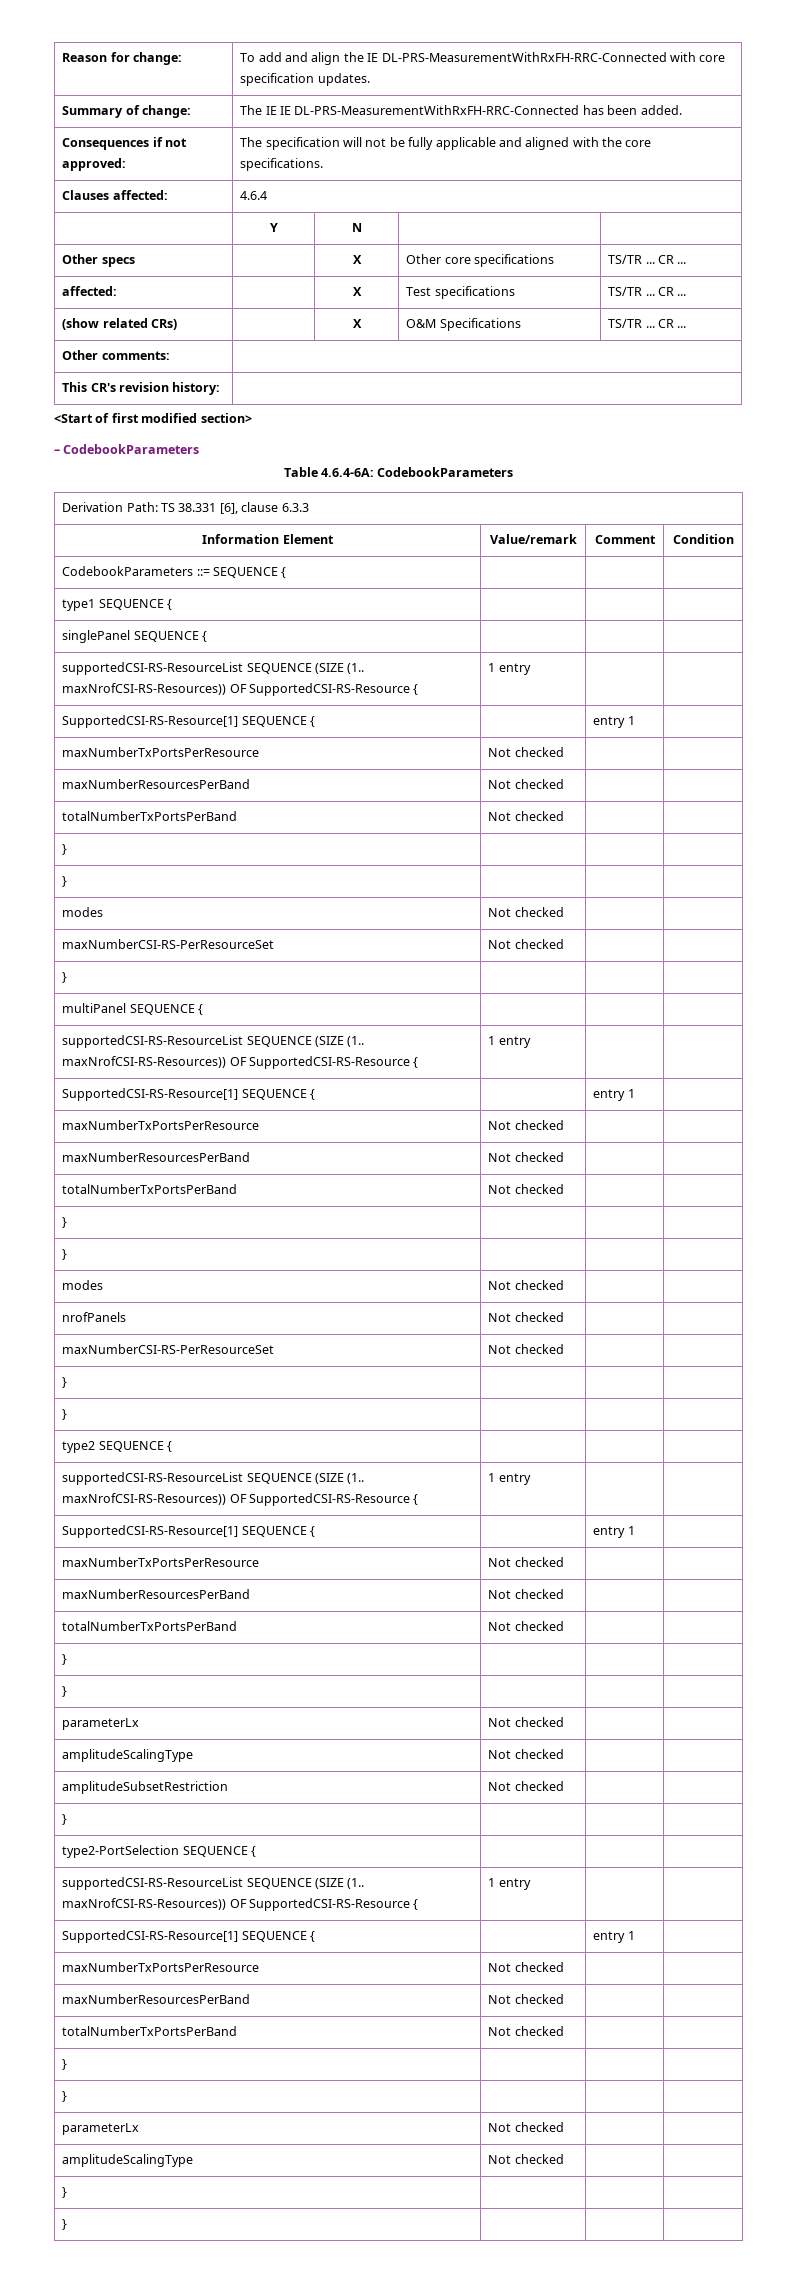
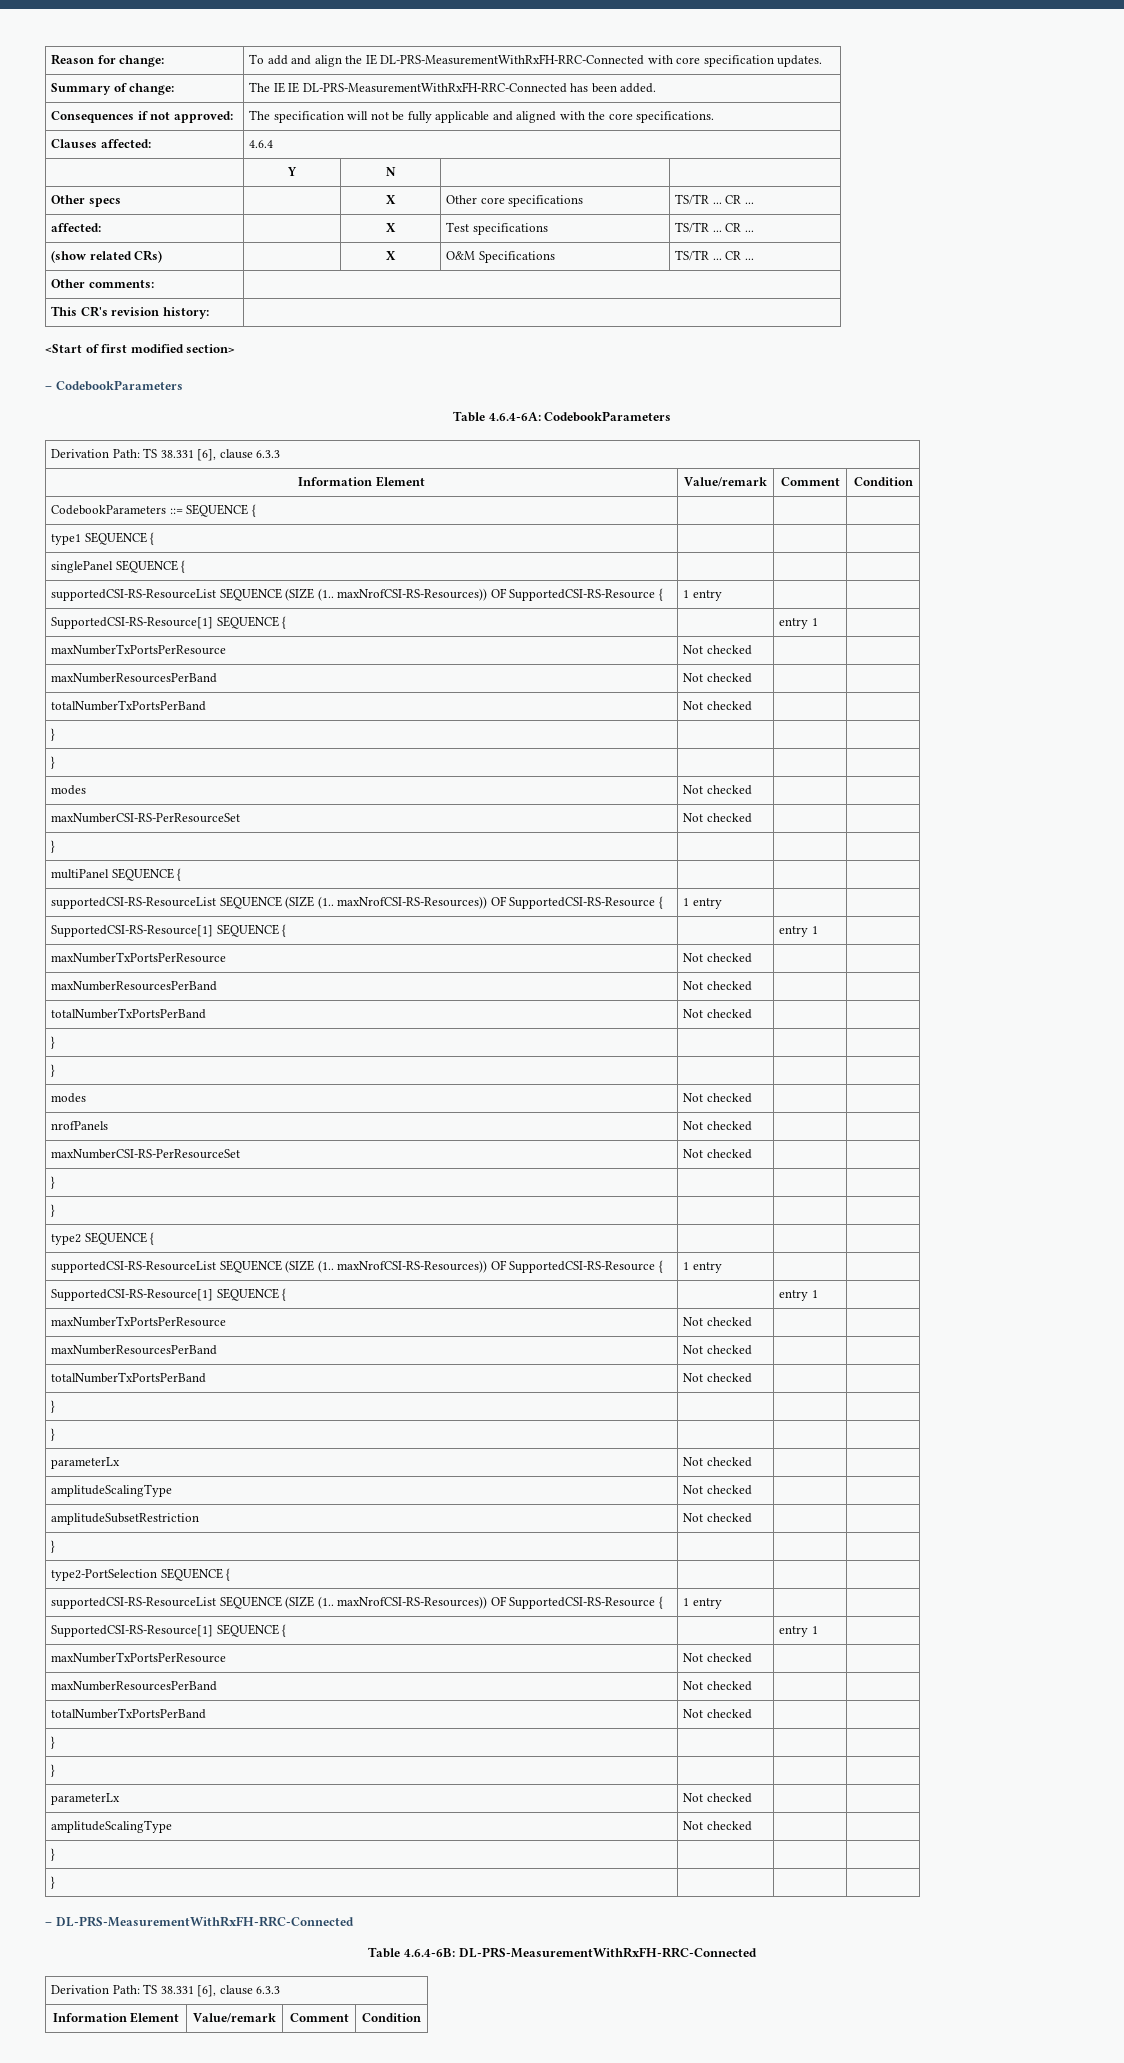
+ – DL-PRS-MeasurementWithRxFH-RRC-Connected
+ Table 4.6.4-6B: DL-PRS-MeasurementWithRxFH-RRC-Connected
+ Derivation Path: TS 38.331 [6], clause 6.3.3
+ Information Element | Value/remark | Comment | Condition

